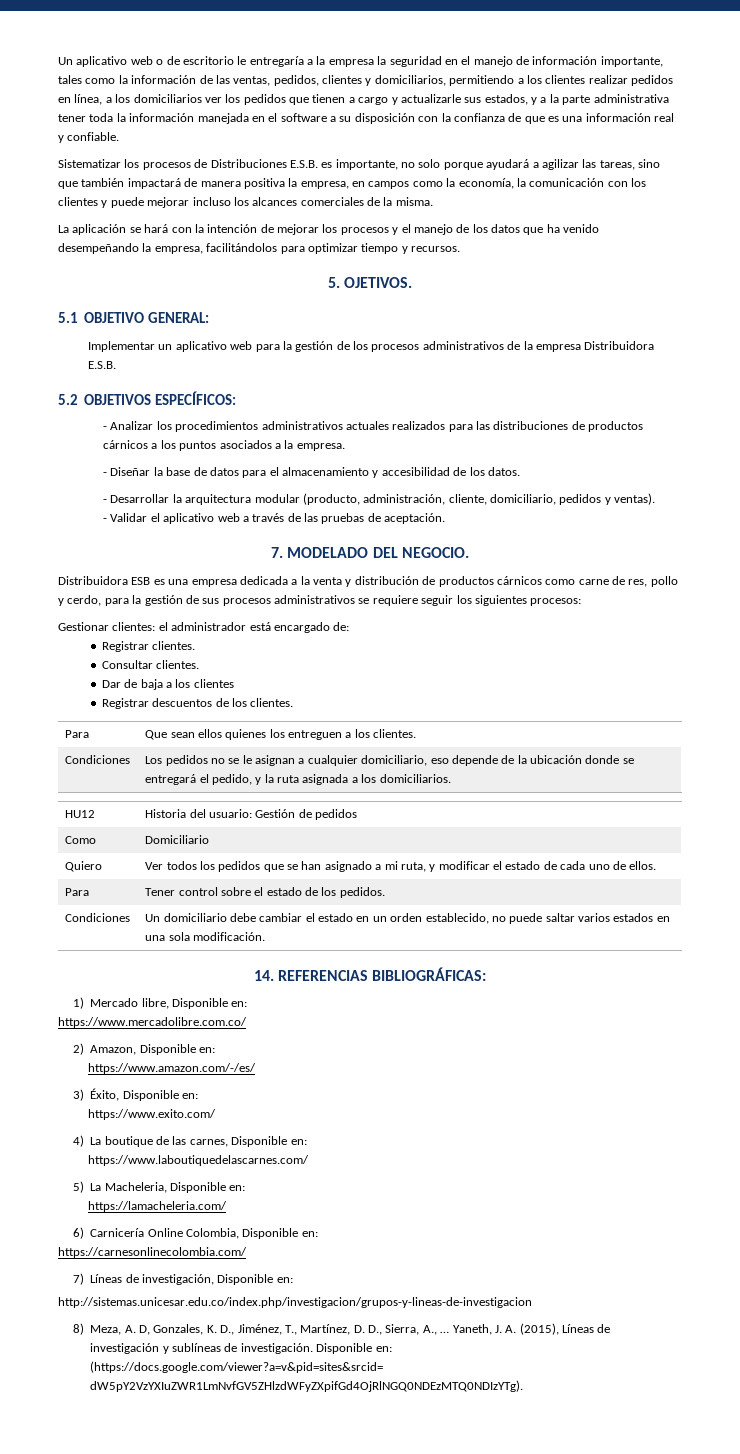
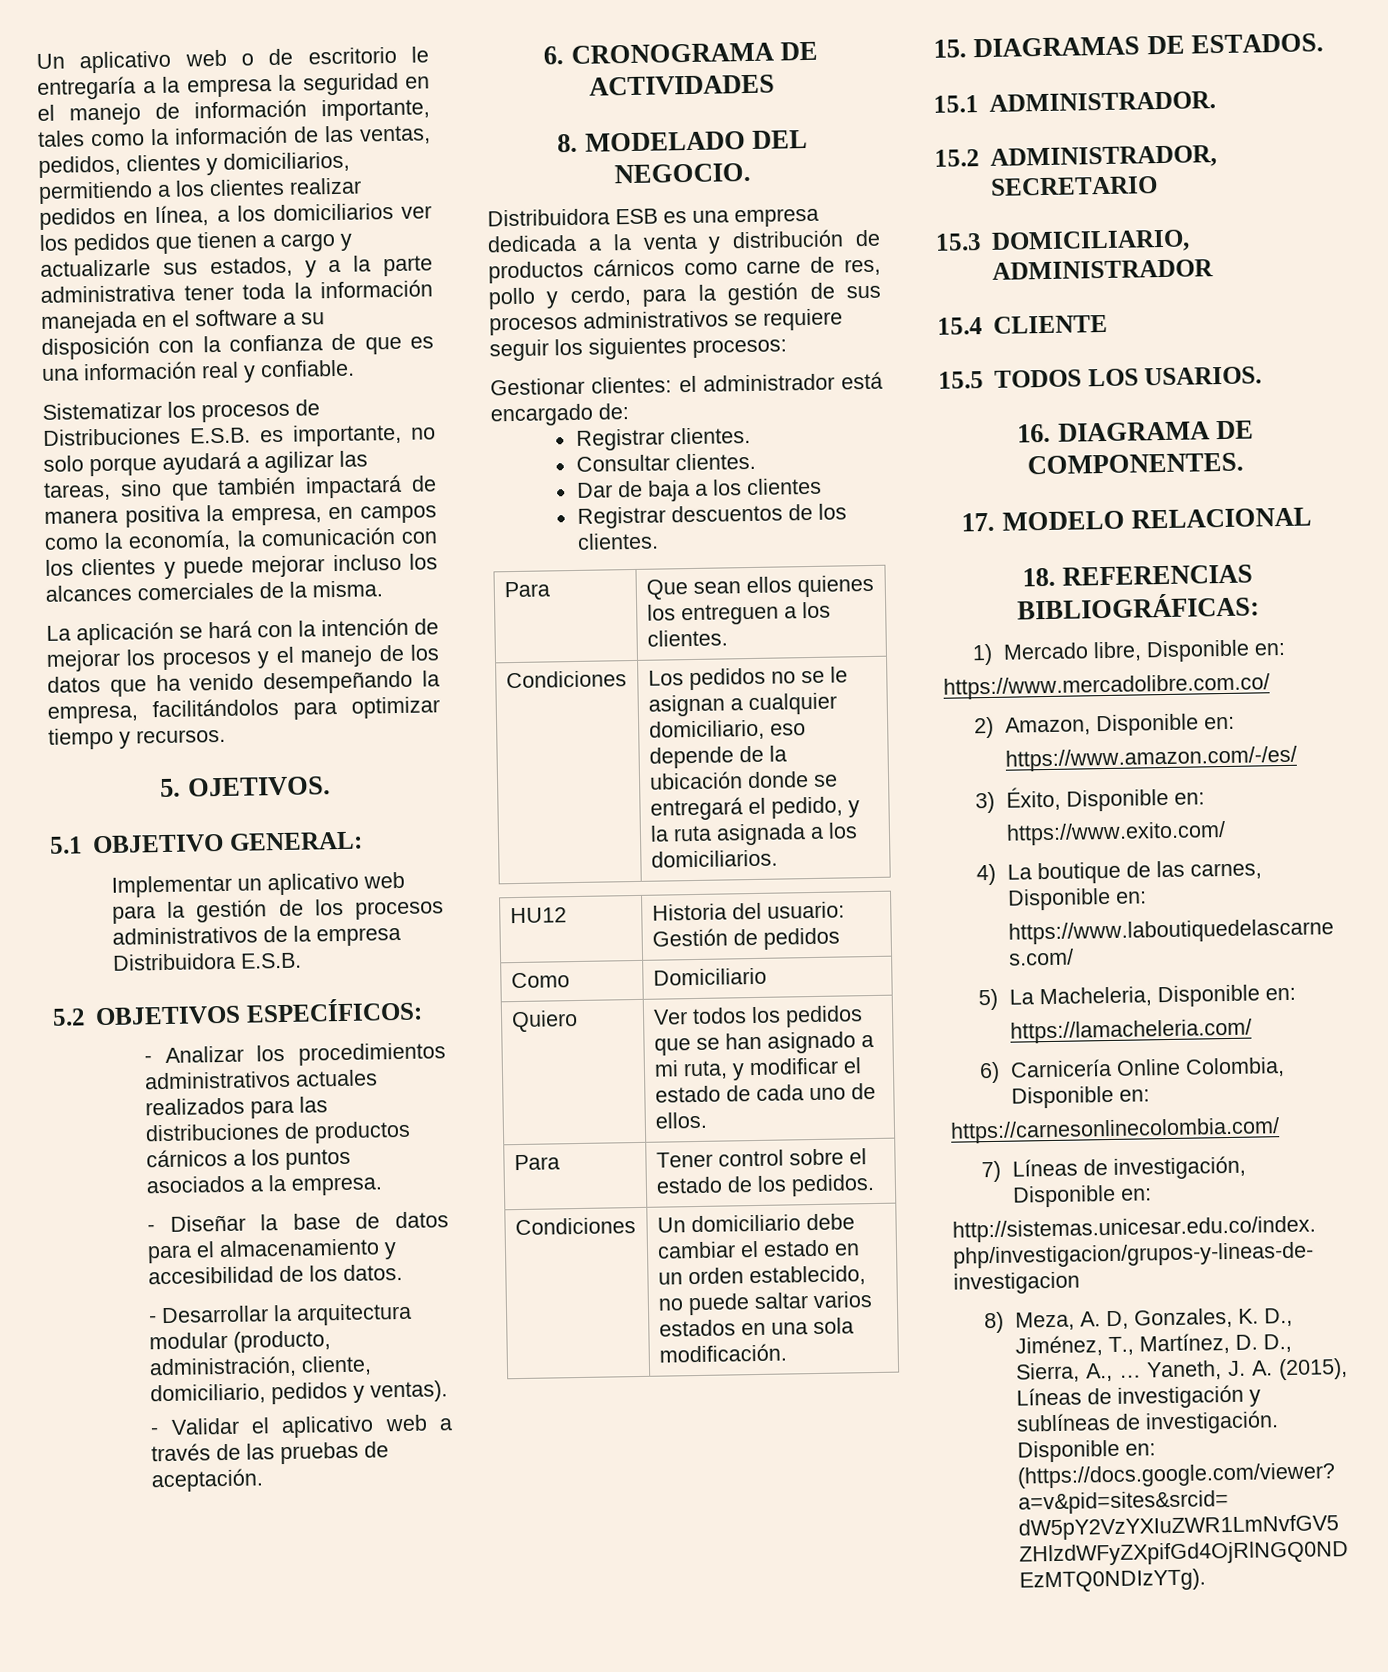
- 7. MODELADO DEL NEGOCIO.
+ 6. CRONOGRAMA DE ACTIVIDADES
+ 8. MODELADO DEL NEGOCIO.
- 14. REFERENCIAS BIBLIOGRÁFICAS:
+ 15. DIAGRAMAS DE ESTADOS.
+ 15.1 ADMINISTRADOR.
+ 15.2 ADMINISTRADOR, SECRETARIO
+ 15.3 DOMICILIARIO, ADMINISTRADOR
+ 15.4 CLIENTE
+ 15.5 TODOS LOS USARIOS.
+ 16. DIAGRAMA DE COMPONENTES.
+ 17. MODELO RELACIONAL
+ 18. REFERENCIAS BIBLIOGRÁFICAS:

